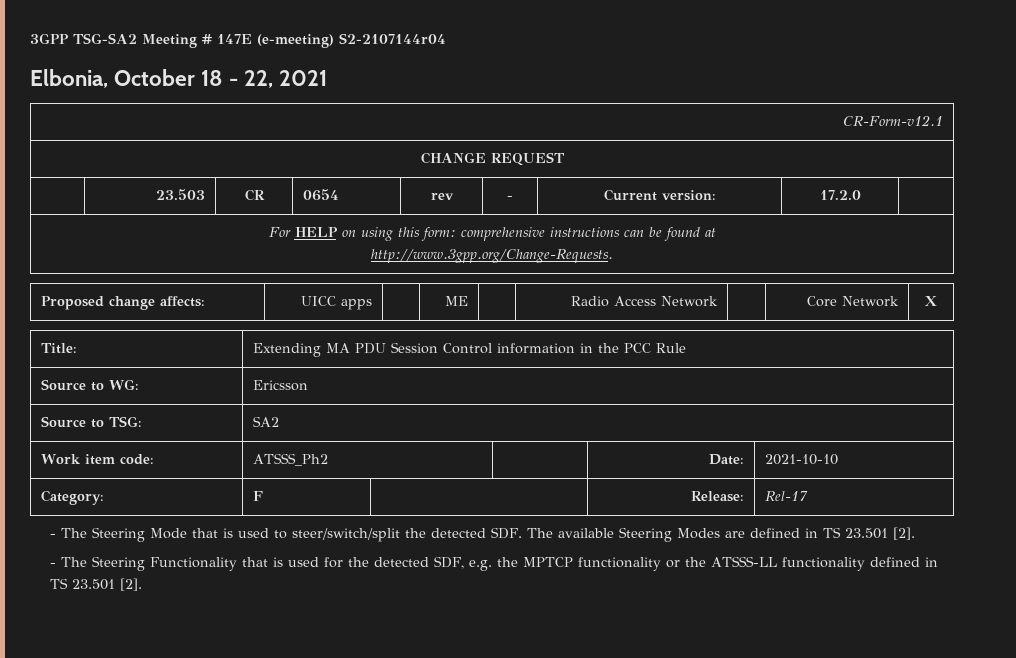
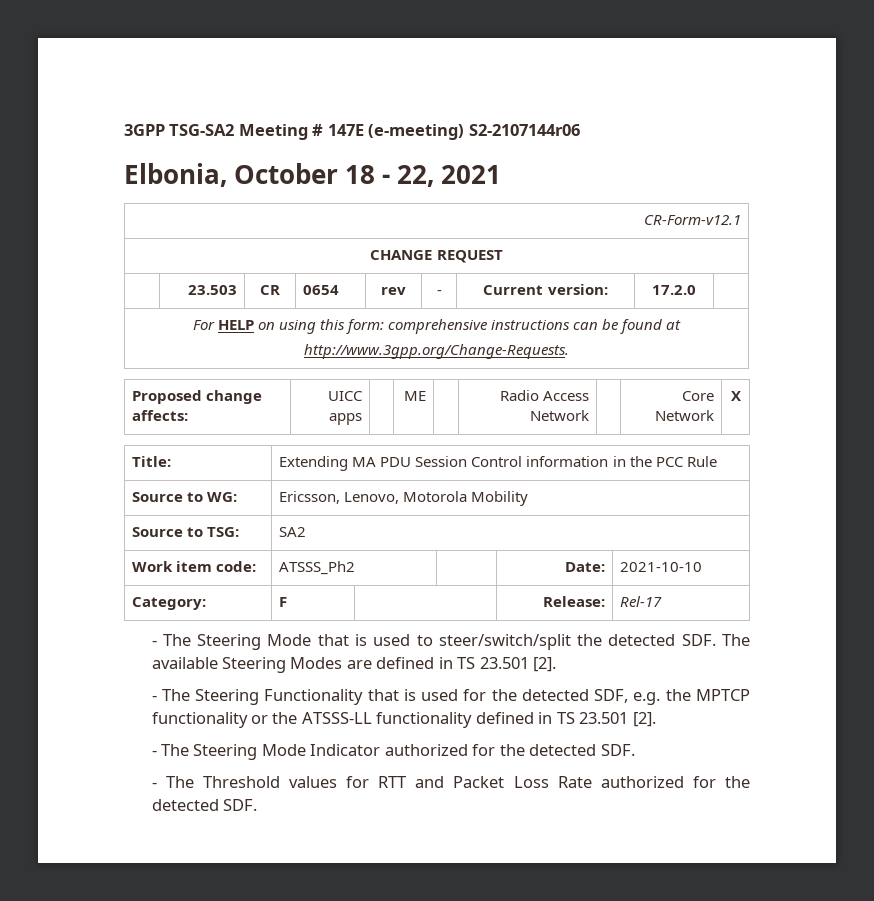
- 3GPP TSG-SA2 Meeting # 147E (e-meeting) S2-2107144r04
+ 3GPP TSG-SA2 Meeting # 147E (e-meeting) S2-2107144r06
- Source to WG: | Ericsson
+ Source to WG: | Ericsson, Lenovo, Motorola Mobility
+ - The Steering Mode Indicator authorized for the detected SDF.
+ - The Threshold values for RTT and Packet Loss Rate authorized for the detected SDF.

